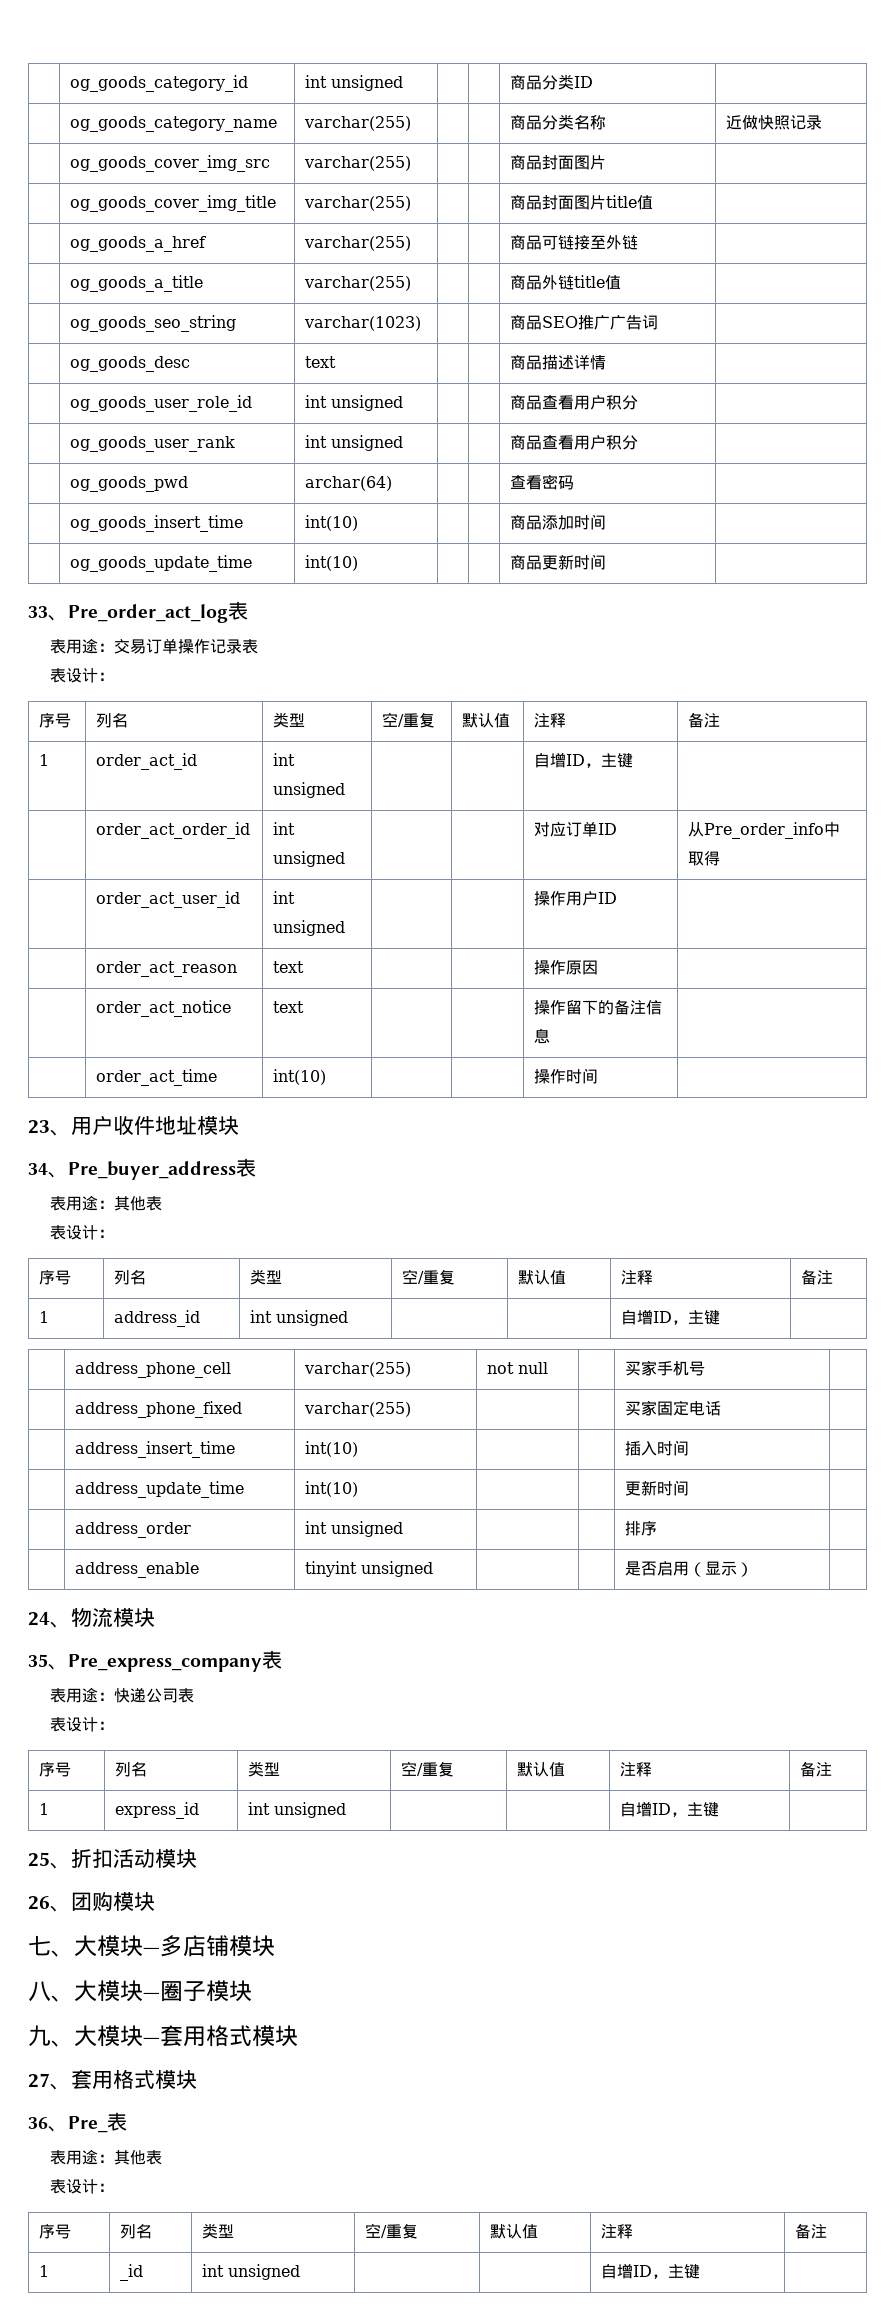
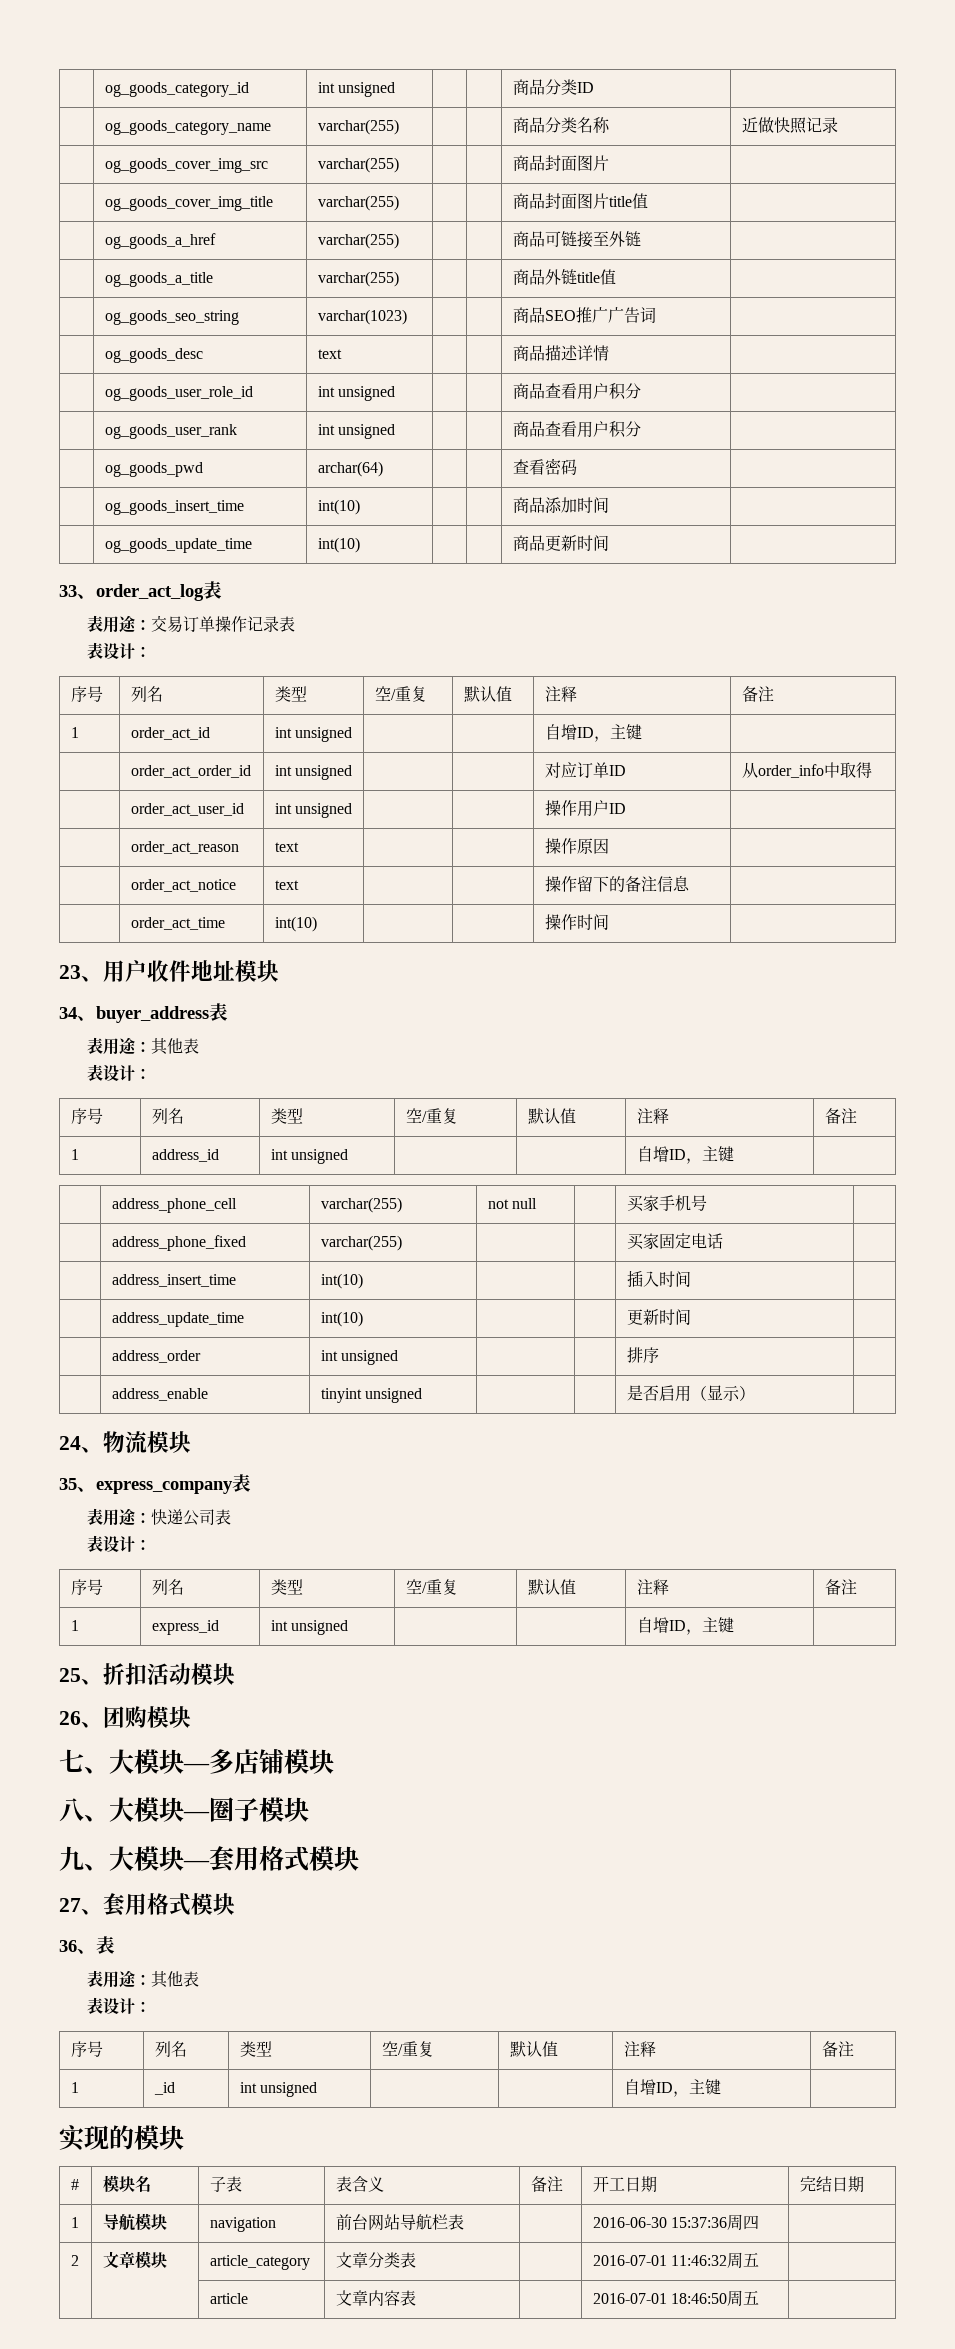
- 33、Pre_order_act_log表
+ 33、order_act_log表
- | order_act_order_id | int unsigned | | | 对应订单ID | 从Pre_order_info中取得
+ | order_act_order_id | int unsigned | | | 对应订单ID | 从order_info中取得
- 34、Pre_buyer_address表
+ 34、buyer_address表
- 35、Pre_express_company表
+ 35、express_company表
- 36、Pre_表
+ 36、表
+ 实现的模块
+ # | 模块名 | 子表 | 表含义 | 备注 | 开工日期 | 完结日期
+ 1 | 导航模块 | navigation | 前台网站导航栏表 | | 2016-06-30 15:37:36周四 |
+ 2 | 文章模块 | article_category | 文章分类表 | | 2016-07-01 11:46:32周五 |
+ | | article | 文章内容表 | | 2016-07-01 18:46:50周五 |

